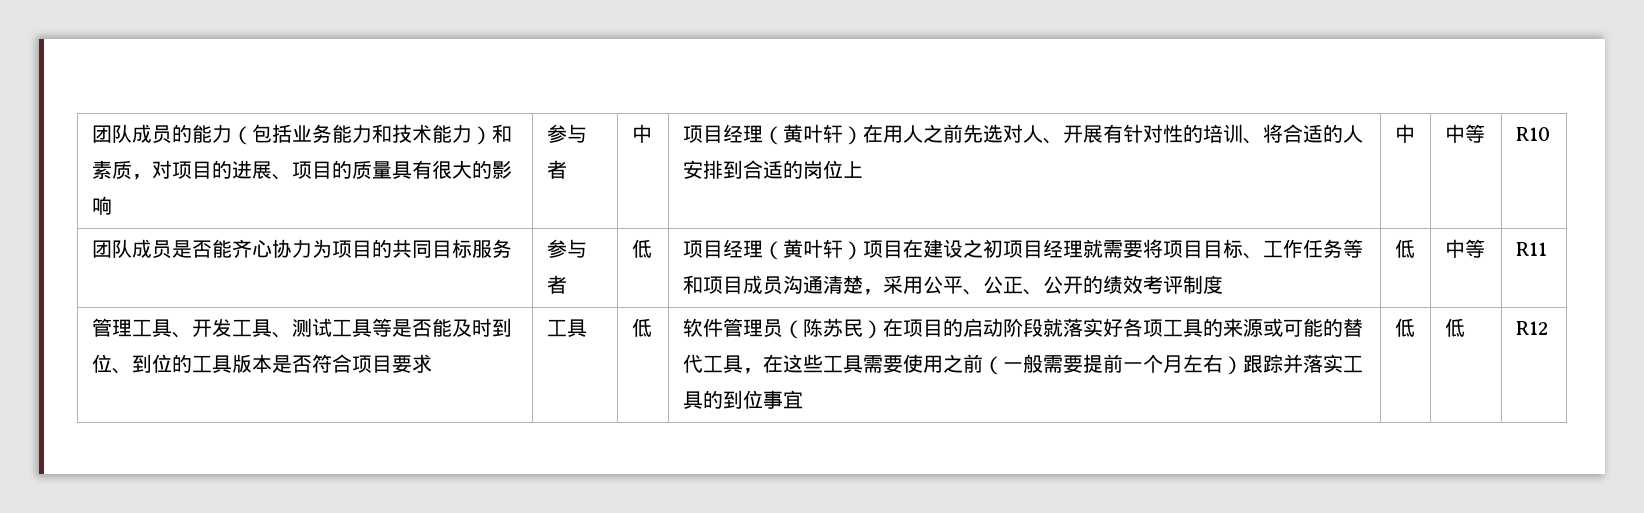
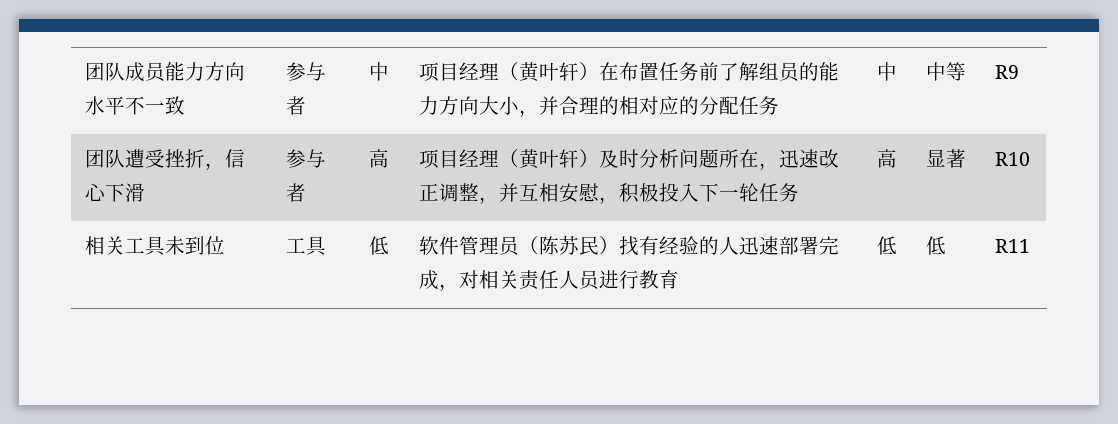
- 团队成员的能力（包括业务能力和技术能力）和素质，对项目的进展、项目的质量具有很大的影响
+ 团队成员能力方向水平不一致
- 项目经理（黄叶轩）在用人之前先选对人、开展有针对性的培训、将合适的人安排到合适的岗位上
+ 项目经理（黄叶轩）在布置任务前了解组员的能力方向大小，并合理的相对应的分配任务
- R10
- 团队成员是否能齐心协力为项目的共同目标服务 | 参与者 | 低 | 项目经理（黄叶轩）项目在建设之初项目经理就需要将项目目标、工作任务等和项目成员沟通清楚，采用公平、公正、公开的绩效考评制度 | 低 | 中等 | R11
- 管理工具、开发工具、测试工具等是否能及时到位、到位的工具版本是否符合项目要求 | 工具 | 低 | 软件管理员（陈苏民）在项目的启动阶段就落实好各项工具的来源或可能的替代工具，在这些工具需要使用之前（一般需要提前一个月左右）跟踪并落实工具的到位事宜 | 低 | 低 | R12
+ R9
+ 团队遭受挫折，信心下滑 | 参与者 | 高 | 项目经理（黄叶轩）及时分析问题所在，迅速改正调整，并互相安慰，积极投入下一轮任务 | 高 | 显著 | R10
+ 相关工具未到位 | 工具 | 低 | 软件管理员（陈苏民）找有经验的人迅速部署完成，对相关责任人员进行教育 | 低 | 低 | R11

